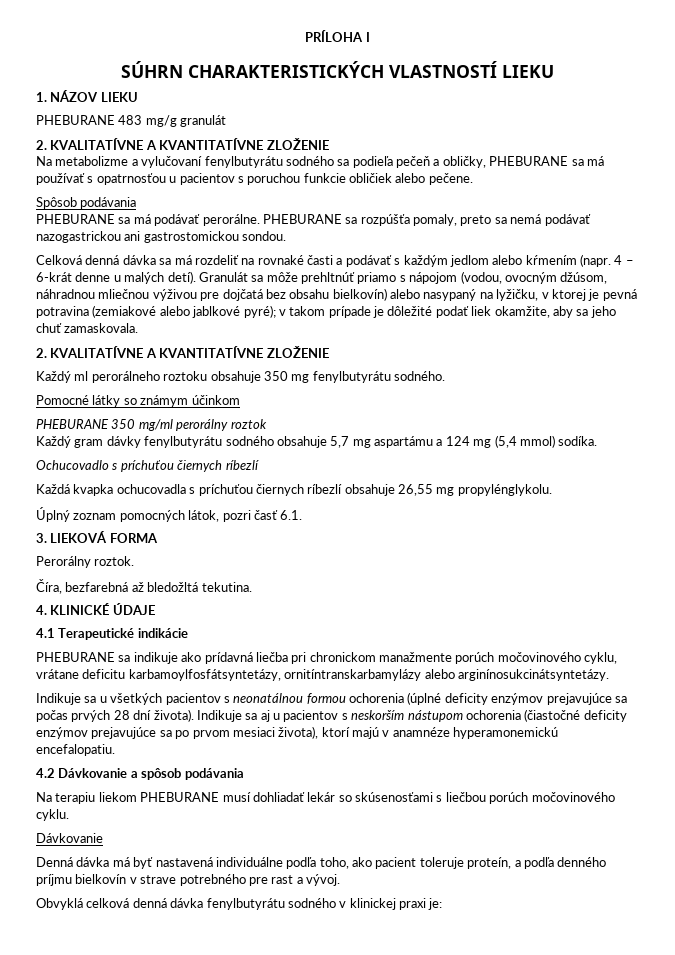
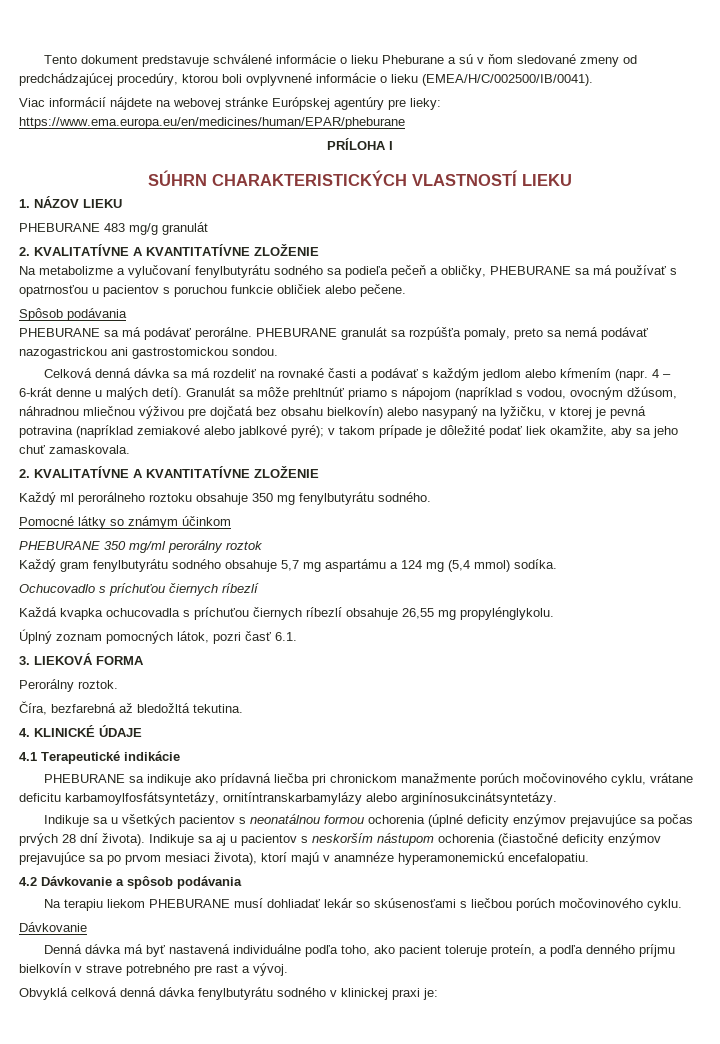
+ Tento dokument predstavuje schválené informácie o lieku Pheburane a sú v ňom sledované zmeny od predchádzajúcej procedúry, ktorou boli ovplyvnené informácie o lieku (EMEA/H/C/002500/IB/0041).
+ Viac informácií nájdete na webovej stránke Európskej agentúry pre lieky: https://www.ema.europa.eu/en/medicines/human/EPAR/pheburane
- PHEBURANE sa rozpúšťa pomaly, preto sa nemá podávať nazogastrickou ani gastrostomickou sondou.
+ PHEBURANE granulát sa rozpúšťa pomaly, preto sa nemá podávať nazogastrickou ani gastrostomickou sondou.
- Granulát sa môže prehltnúť priamo s nápojom (vodou, ovocným džúsom, náhradnou mliečnou výživou pre dojčatá bez obsahu bielkovín) alebo nasypaný na lyžičku, v ktorej je pevná potravina (zemiakové alebo jablkové pyré); v takom prípade je dôležité podať liek okamžite, aby sa jeho chuť zamaskovala.
+ Granulát sa môže prehltnúť priamo s nápojom (napríklad s vodou, ovocným džúsom, náhradnou mliečnou výživou pre dojčatá bez obsahu bielkovín) alebo nasypaný na lyžičku, v ktorej je pevná potravina (napríklad zemiakové alebo jablkové pyré); v takom prípade je dôležité podať liek okamžite, aby sa jeho chuť zamaskovala.
- Každý gram dávky fenylbutyrátu sodného obsahuje 5,7 mg aspartámu a 124 mg (5,4 mmol) sodíka.
+ Každý gram fenylbutyrátu sodného obsahuje 5,7 mg aspartámu a 124 mg (5,4 mmol) sodíka.

